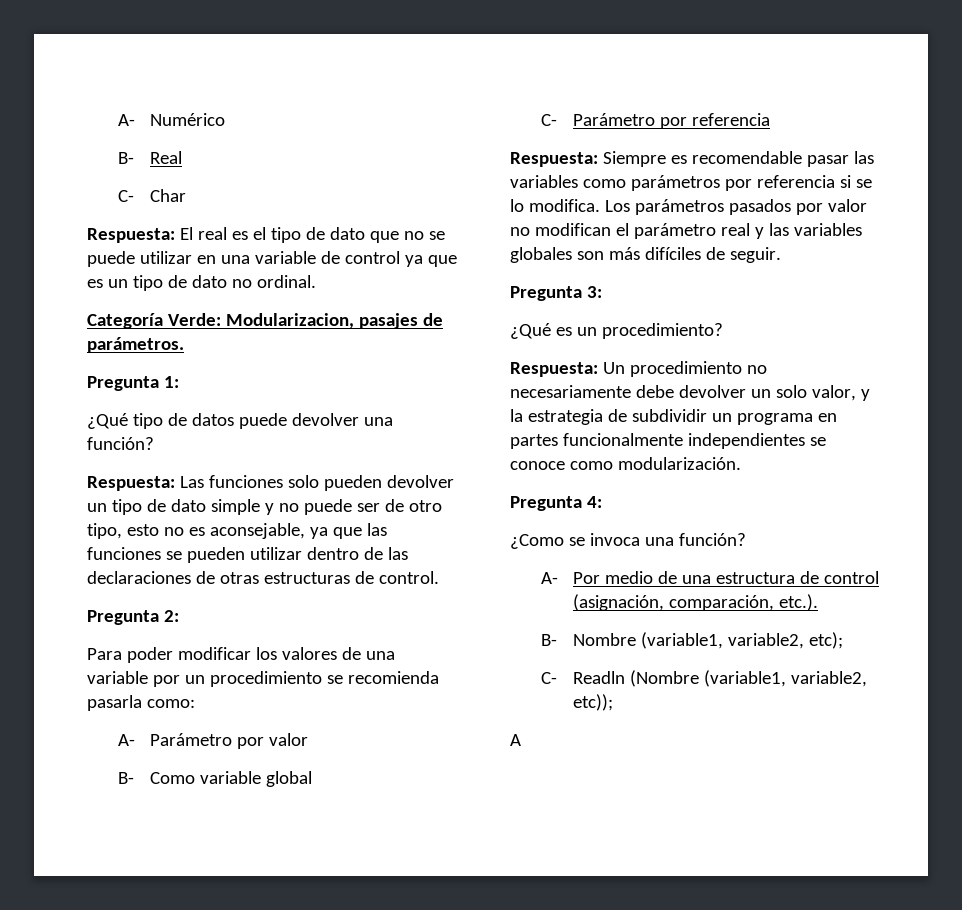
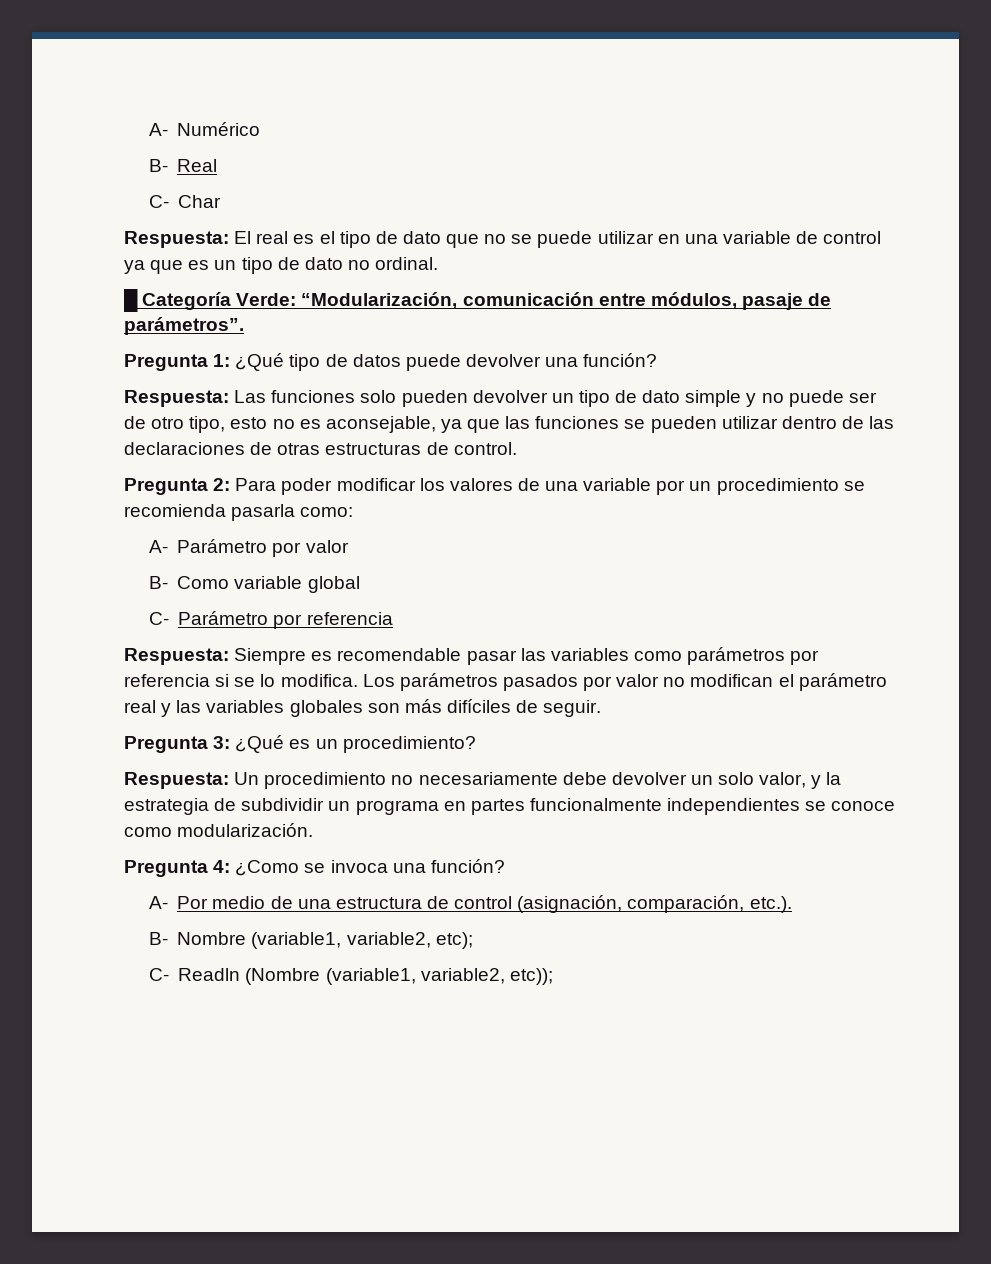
- Categoría Verde: Modularizacion, pasajes de parámetros.
+ █ Categoría Verde: “Modularización, comunicación entre módulos, pasaje de parámetros”.
- Pregunta 1:
- ¿Qué tipo de datos puede devolver una función?
+ Pregunta 1: ¿Qué tipo de datos puede devolver una función?
- Pregunta 2:
- Para poder modificar los valores de una variable por un procedimiento se recomienda pasarla como:
+ Pregunta 2: Para poder modificar los valores de una variable por un procedimiento se recomienda pasarla como:
- Pregunta 3:
- ¿Qué es un procedimiento?
+ Pregunta 3: ¿Qué es un procedimiento?
- Pregunta 4:
- ¿Como se invoca una función?
+ Pregunta 4: ¿Como se invoca una función?
- A

